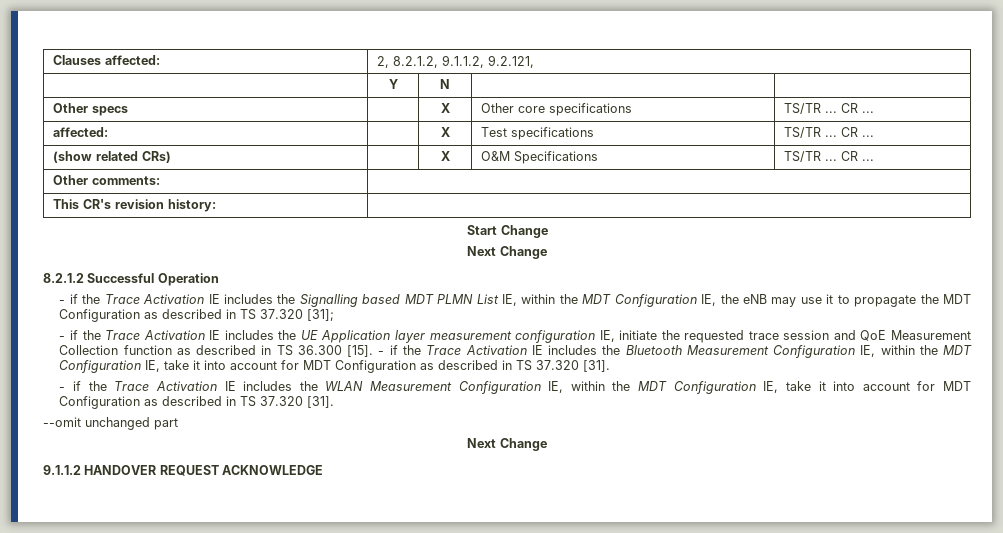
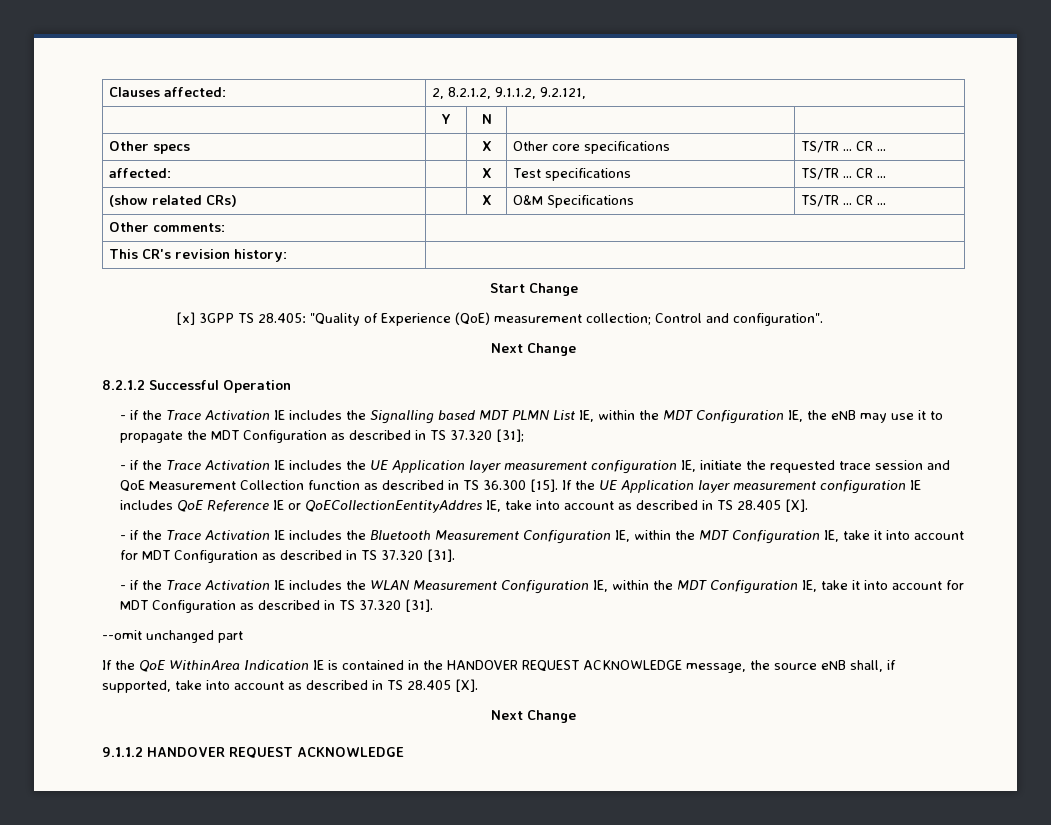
+ [x] 3GPP TS 28.405: "Quality of Experience (QoE) measurement collection; Control and configuration".
- - if the Trace Activation IE includes the UE Application layer measurement configuration IE, initiate the requested trace session and QoE Measurement Collection function as described in TS 36.300 [15]. - if the Trace Activation IE includes the Bluetooth Measurement Configuration IE, within the MDT Configuration IE, take it into account for MDT Configuration as described in TS 37.320 [31].
+ - if the Trace Activation IE includes the UE Application layer measurement configuration IE, initiate the requested trace session and QoE Measurement Collection function as described in TS 36.300 [15]. If the UE Application layer measurement configuration IE includes QoE Reference IE or QoECollectionEentityAddres IE, take into account as described in TS 28.405 [X].
+ - if the Trace Activation IE includes the Bluetooth Measurement Configuration IE, within the MDT Configuration IE, take it into account for MDT Configuration as described in TS 37.320 [31].
+ If the QoE WithinArea Indication IE is contained in the HANDOVER REQUEST ACKNOWLEDGE message, the source eNB shall, if supported, take into account as described in TS 28.405 [X].

